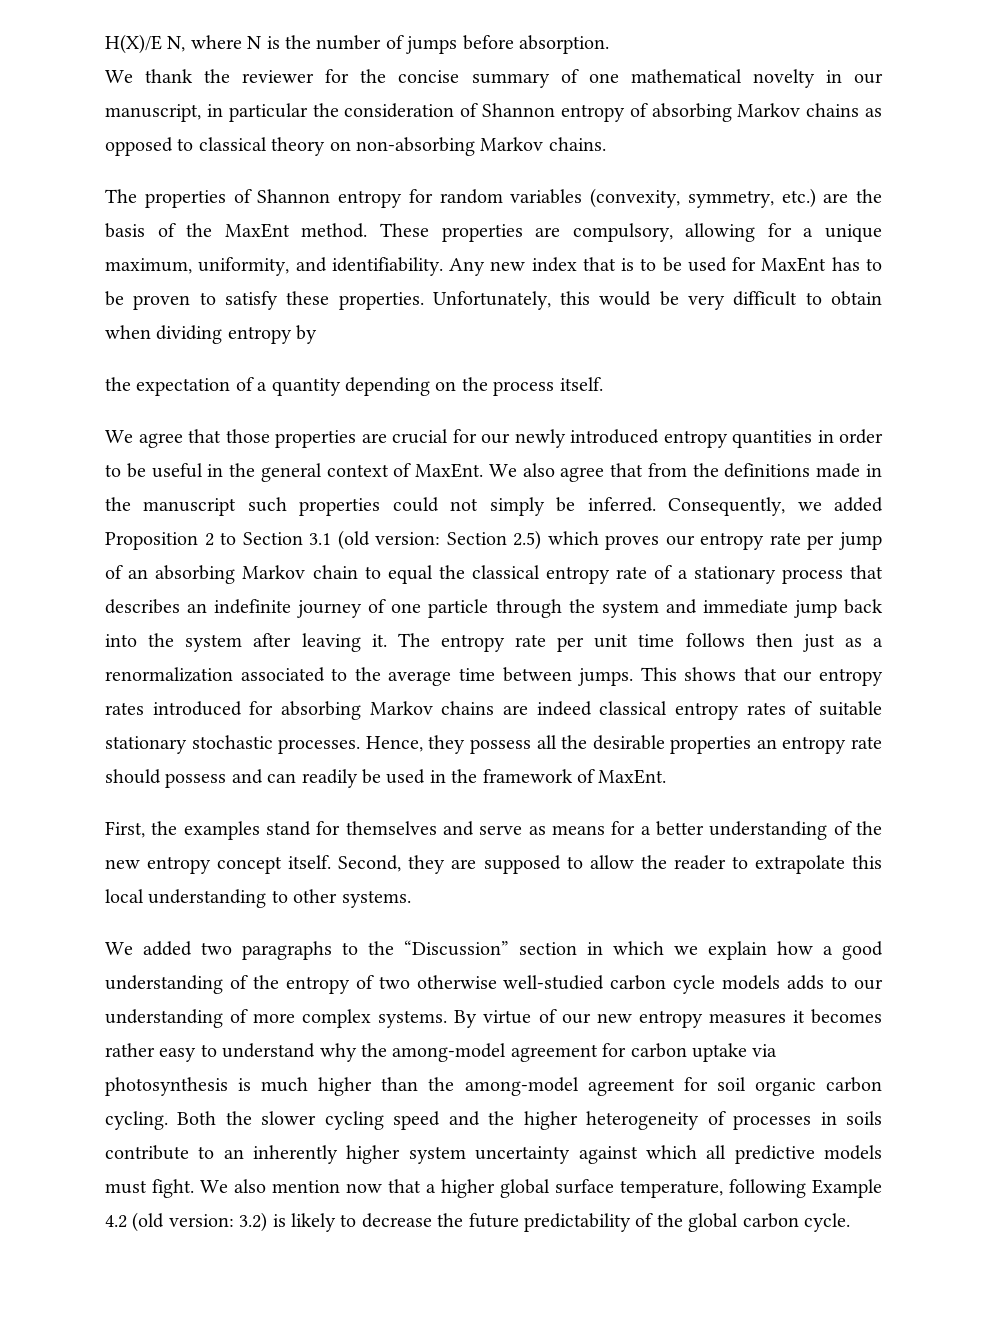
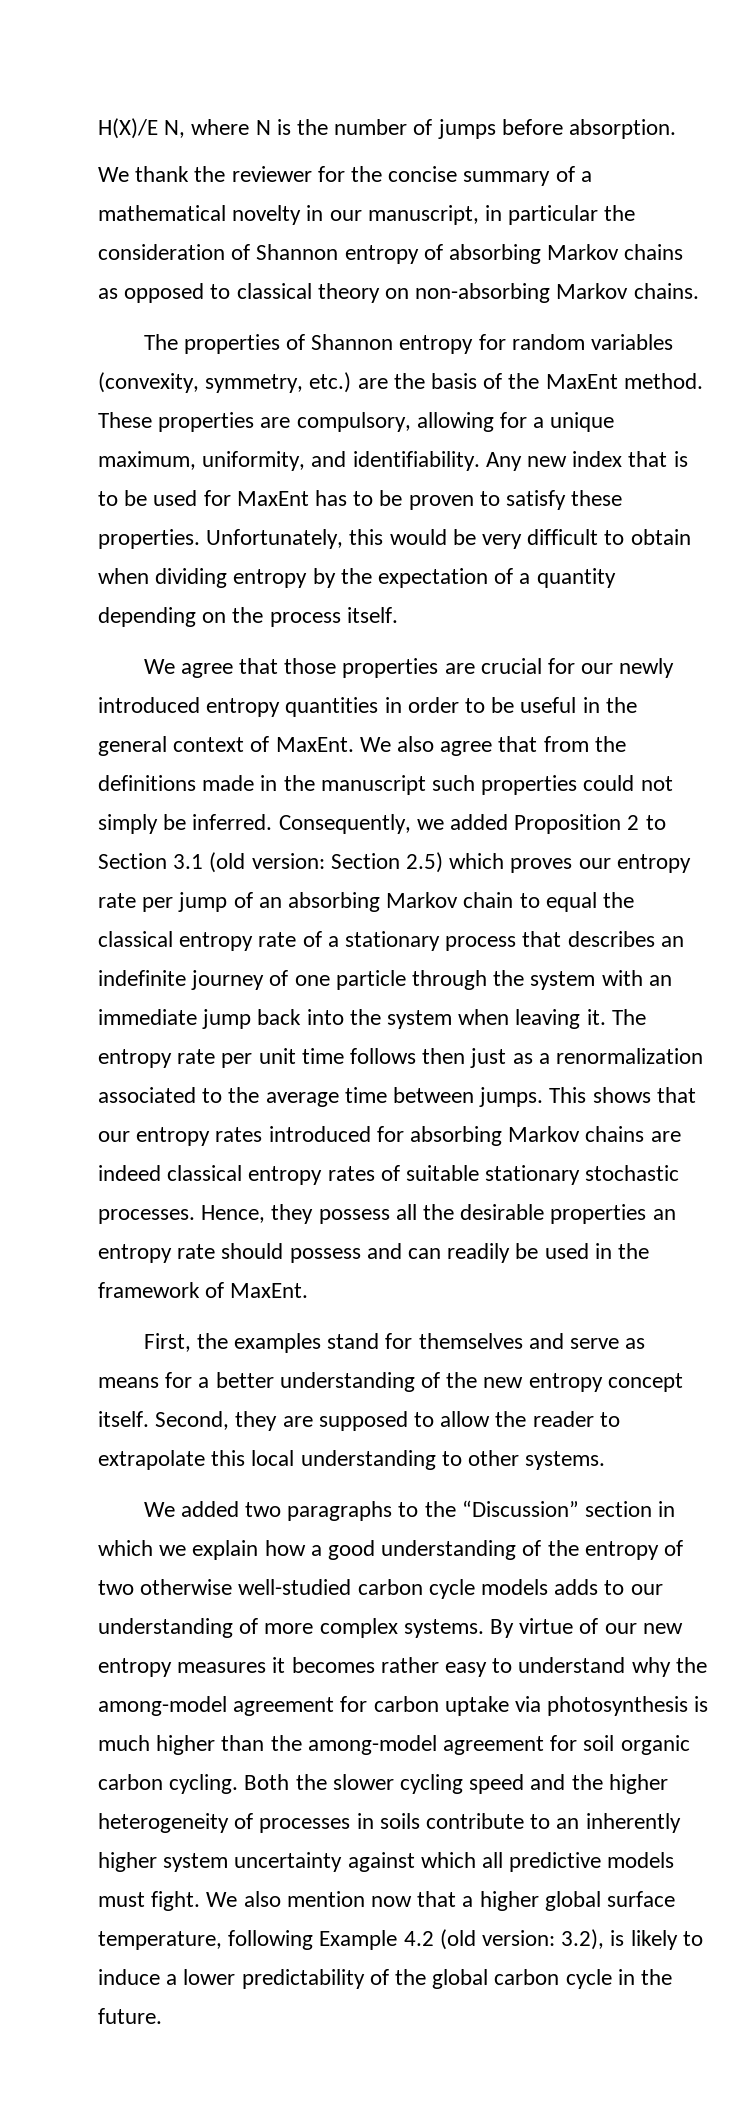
- We thank the reviewer for the concise summary of one mathematical novelty in our manuscript, in particular the consideration of Shannon entropy of absorbing Markov chains as opposed to classical theory on non-absorbing Markov chains.
+ We thank the reviewer for the concise summary of a mathematical novelty in our manuscript, in particular the consideration of Shannon entropy of absorbing Markov chains as opposed to classical theory on non-absorbing Markov chains.
- Unfortunately, this would be very difficult to obtain when dividing entropy by
- the expectation of a quantity depending on the process itself.
+ Unfortunately, this would be very difficult to obtain when dividing entropy by the expectation of a quantity depending on the process itself.
- Consequently, we added Proposition 2 to Section 3.1 (old version: Section 2.5) which proves our entropy rate per jump of an absorbing Markov chain to equal the classical entropy rate of a stationary process that describes an indefinite journey of one particle through the system and immediate jump back into the system after leaving it.
+ Consequently, we added Proposition 2 to Section 3.1 (old version: Section 2.5) which proves our entropy rate per jump of an absorbing Markov chain to equal the classical entropy rate of a stationary process that describes an indefinite journey of one particle through the system with an immediate jump back into the system when leaving it.
- We also mention now that a higher global surface temperature, following Example 4.2 (old version: 3.2) is likely to decrease the future predictability of the global carbon cycle.
+ We also mention now that a higher global surface temperature, following Example 4.2 (old version: 3.2), is likely to induce a lower predictability of the global carbon cycle in the future.

